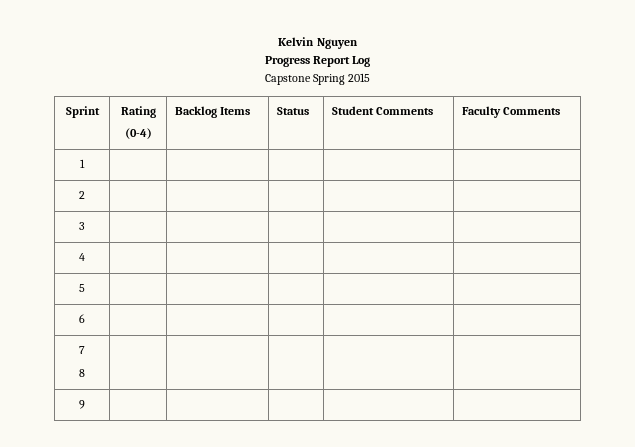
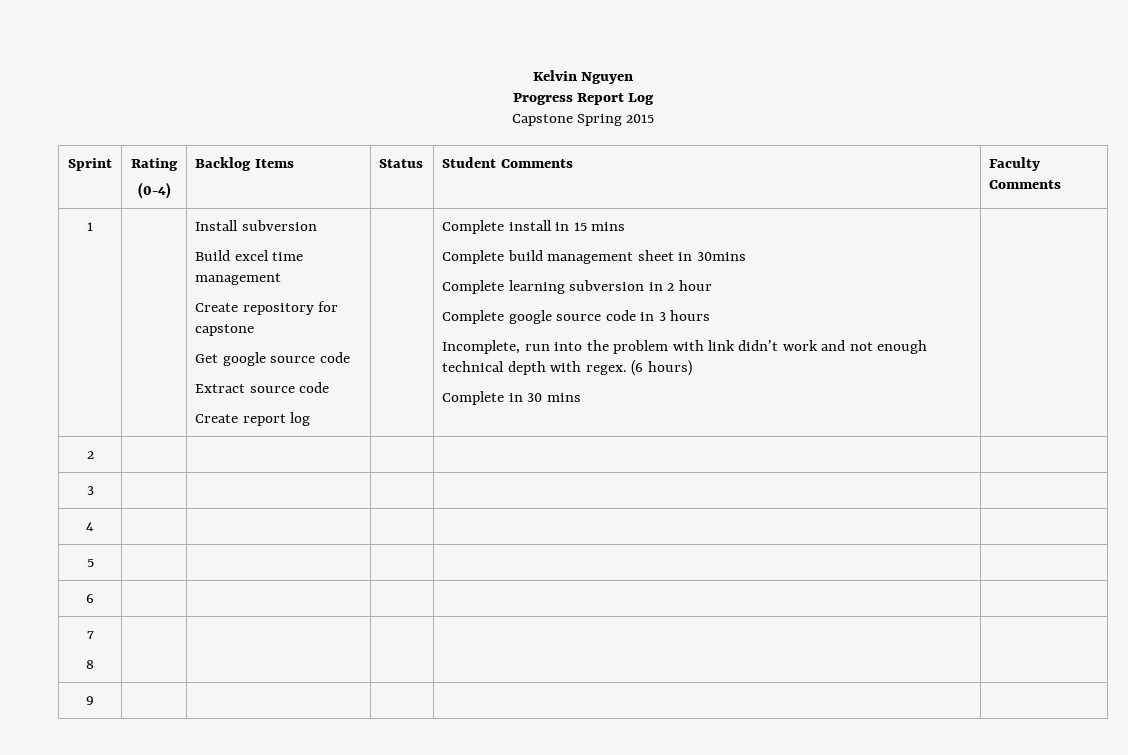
+ Install subversion
+ Build excel time management
+ Create repository for capstone
+ Get google source code
+ Extract source code
+ Create report log | | Complete install in 15 mins
+ Complete build management sheet in 30mins
+ Complete learning subversion in 2 hour
+ Complete google source code in 3 hours
+ Incomplete, run into the problem with link didn’t work and not enough technical depth with regex. (6 hours)
+ Complete in 30 mins

